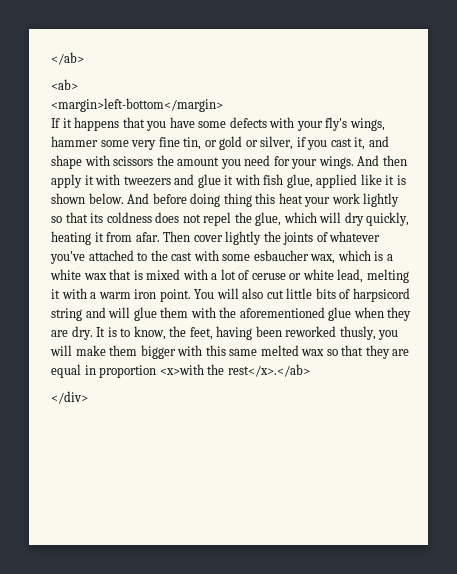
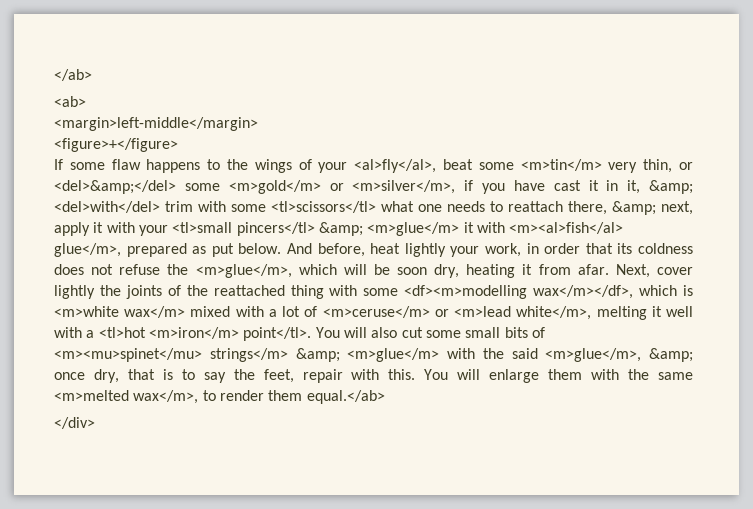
- <margin>left-bottom</margin>
+ <margin>left-middle</margin>
+ <figure>+</figure>
- If it happens that you have some defects with your fly's wings, hammer some very fine tin, or gold or silver, if you cast it, and shape with scissors the amount you need for your wings. And then apply it with tweezers and glue it with fish glue, applied like it is shown below. And before doing thing this heat your work lightly so that its coldness does not repel the glue, which will dry quickly, heating it from afar.
+ If some flaw happens to the wings of your <al>fly</al>, beat some <m>tin</m> very thin, or <del>&amp;</del> some <m>gold</m> or <m>silver</m>, if you have cast it in it, &amp; <del>with</del> trim with some <tl>scissors</tl> what one needs to reattach there, &amp; next, apply it with your <tl>small pincers</tl> &amp; <m>glue</m> it with <m><al>fish</al> glue</m>, prepared as put below. And before, heat lightly your work, in order that its coldness does not refuse the <m>glue</m>, which will be soon dry, heating it from afar.
- Then cover lightly the joints of whatever you've attached to the cast with some esbaucher wax, which is a white wax that is mixed with a lot of ceruse or white lead, melting it with a warm iron point.
+ Next, cover lightly the joints of the reattached thing with some <df><m>modelling wax</m></df>, which is <m>white wax</m> mixed with a lot of <m>ceruse</m> or <m>lead white</m>, melting it well with a <tl>hot <m>iron</m> point</tl>.
- You will also cut little bits of harpsicord string and will glue them with the aforementioned glue when they are dry. It is to know, the feet, having been reworked thusly, you will make them bigger with this same melted wax so that they are equal in proportion <x>with the rest</x>.</ab>
+ You will also cut some small bits of <m><mu>spinet</mu> strings</m> &amp; <m>glue</m> with the said <m>glue</m>, &amp; once dry, that is to say the feet, repair with this. You will enlarge them with the same <m>melted wax</m>, to render them equal.</ab>

